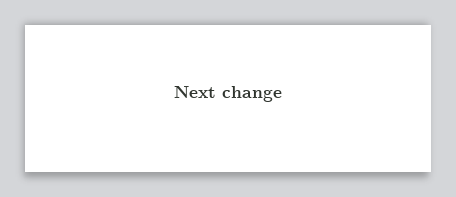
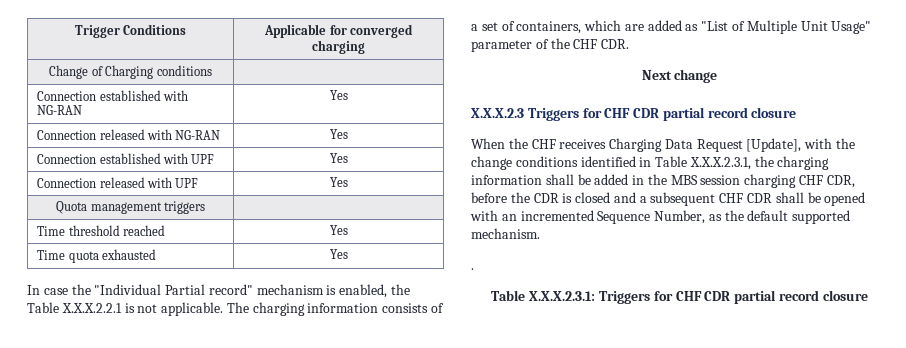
+ Trigger Conditions | Applicable for converged charging
+ Change of Charging conditions |
+ Connection established with NG-RAN | Yes
+ Connection released with NG-RAN | Yes
+ Connection established with UPF | Yes
+ Connection released with UPF | Yes
+ Quota management triggers |
+ Time threshold reached | Yes
+ Time quota exhausted | Yes
+ In case the "Individual Partial record" mechanism is enabled, the Table X.X.X.2.2.1 is not applicable. The charging information consists of a set of containers, which are added as "List of Multiple Unit Usage" parameter of the CHF CDR.
  Next change
+ X.X.X.2.3 Triggers for CHF CDR partial record closure
+ When the CHF receives Charging Data Request [Update], with the change conditions identified in Table X.X.X.2.3.1, the charging information shall be added in the MBS session charging CHF CDR, before the CDR is closed and a subsequent CHF CDR shall be opened with an incremented Sequence Number, as the default supported mechanism.
+ .
+ Table X.X.X.2.3.1: Triggers for CHF CDR partial record closure

